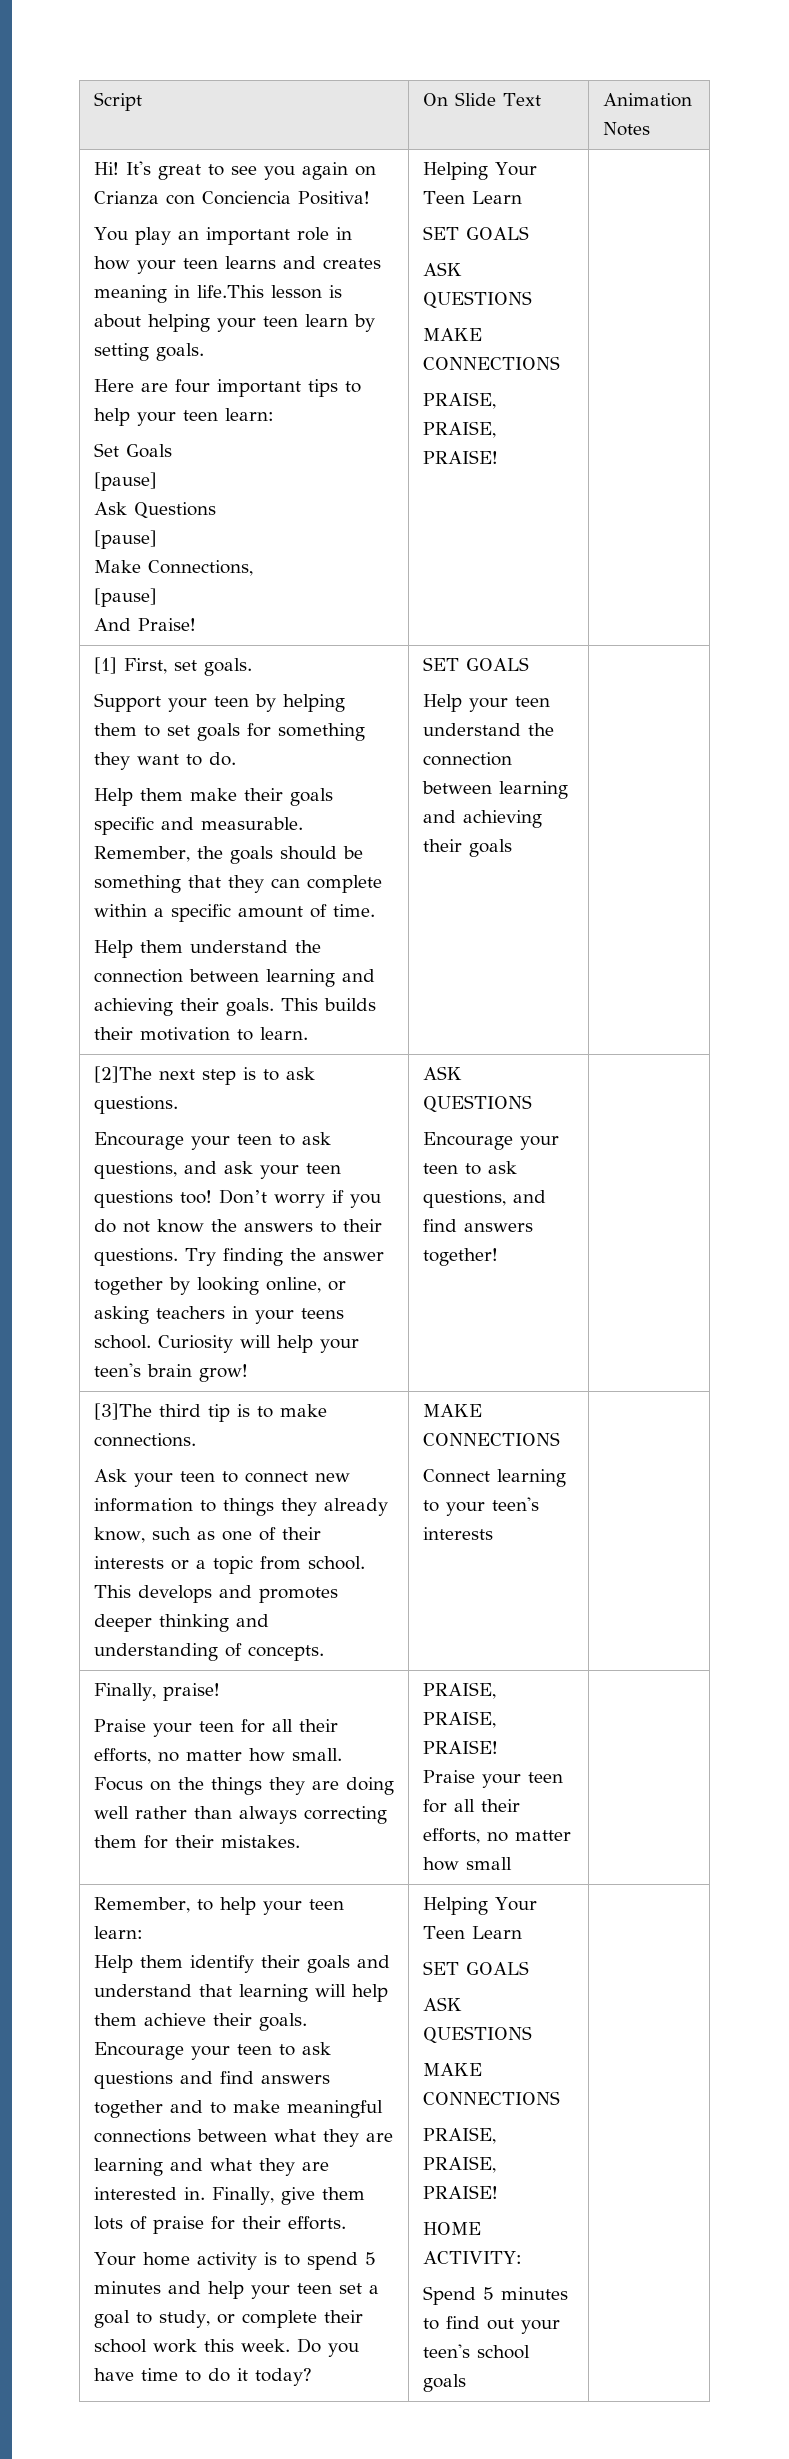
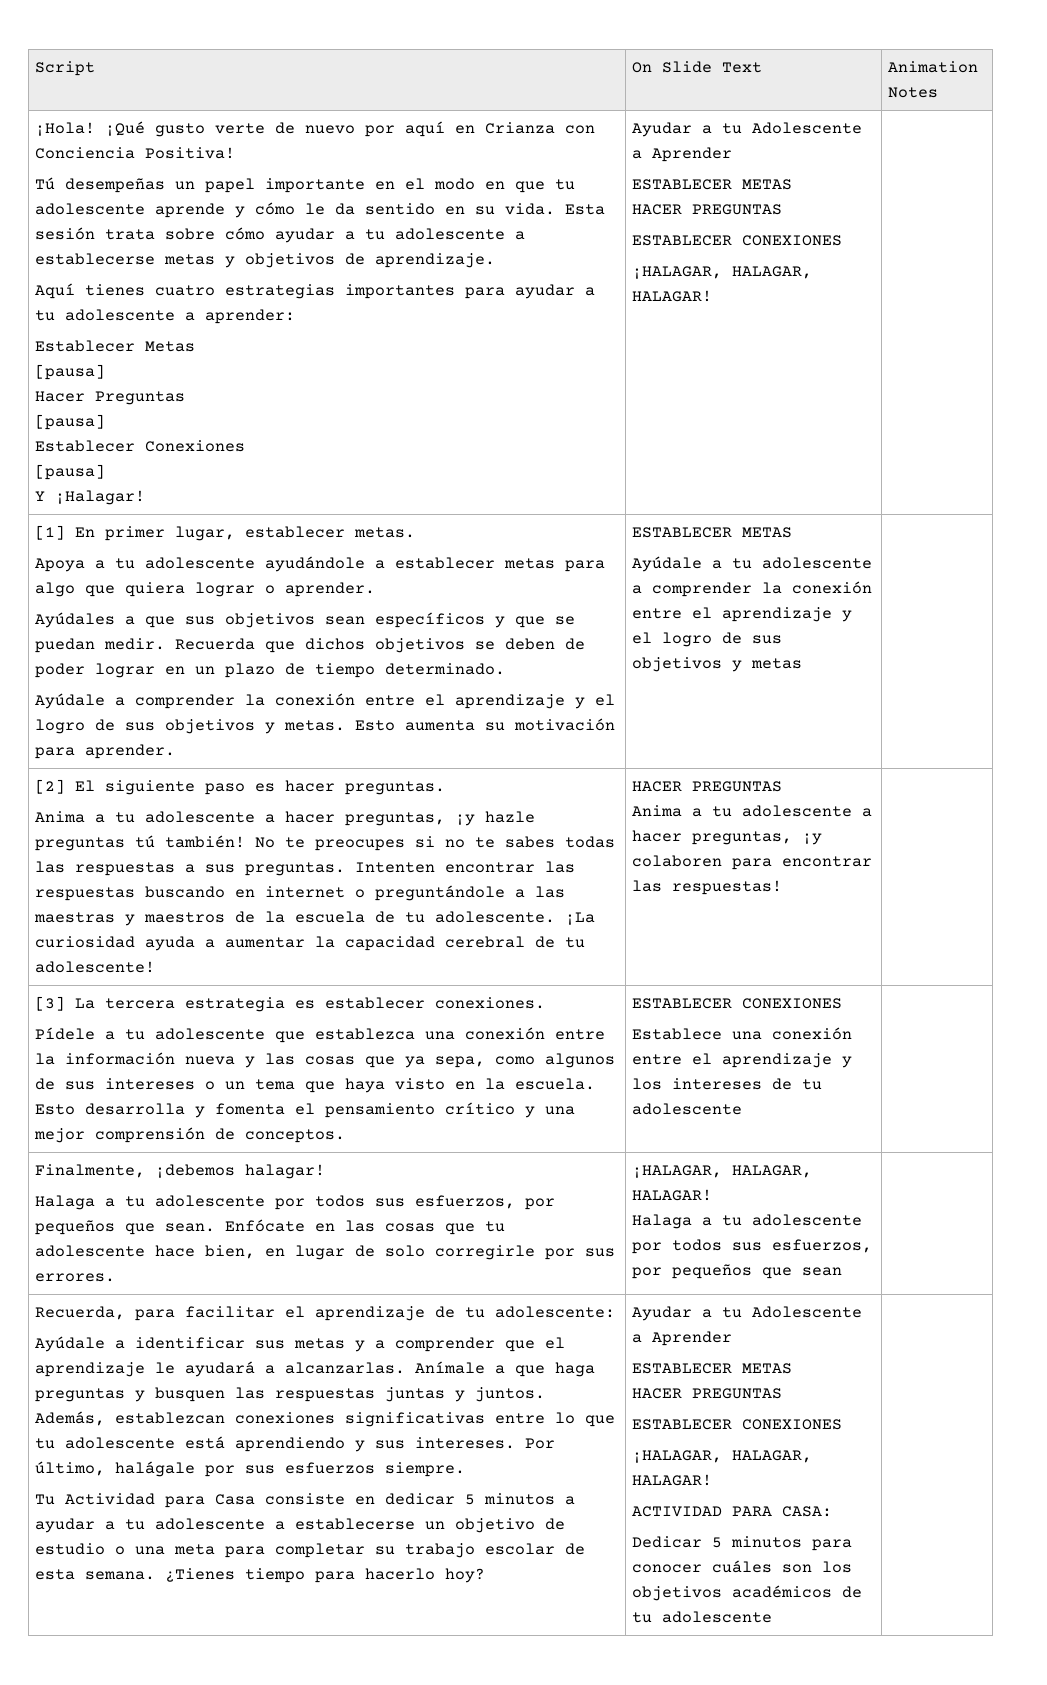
- Hi! It's great to see you again on Crianza con Conciencia Positiva!
- You play an important role in how your teen learns and creates meaning in life.This lesson is about helping your teen learn by setting goals.
- Here are four important tips to help your teen learn:
- Set Goals
- [pause]
- Ask Questions
- [pause]
- Make Connections,
- [pause]
- And Praise! | Helping Your Teen Learn
- SET GOALS
- ASK QUESTIONS
- MAKE CONNECTIONS
- PRAISE, PRAISE, PRAISE! |
- [1] First, set goals.
- Support your teen by helping them to set goals for something they want to do.
- Help them make their goals specific and measurable. Remember, the goals should be something that they can complete within a specific amount of time.
- Help them understand the connection between learning and achieving their goals. This builds their motivation to learn. | SET GOALS
- Help your teen understand the connection between learning and achieving their goals |
- [2]The next step is to ask questions.
- Encourage your teen to ask questions, and ask your teen questions too! Don’t worry if you do not know the answers to their questions. Try finding the answer together by looking online, or asking teachers in your teens school. Curiosity will help your teen's brain grow! | ASK QUESTIONS
- Encourage your teen to ask questions, and find answers together! |
- [3]The third tip is to make connections.
- Ask your teen to connect new information to things they already know, such as one of their interests or a topic from school. This develops and promotes deeper thinking and understanding of concepts. | MAKE CONNECTIONS
- Connect learning to your teen's interests |
- Finally, praise!
- Praise your teen for all their efforts, no matter how small. Focus on the things they are doing well rather than always correcting them for their mistakes. | PRAISE, PRAISE, PRAISE!
- Praise your teen for all their efforts, no matter how small |
- Remember, to help your teen learn:
- Help them identify their goals and understand that learning will help them achieve their goals. Encourage your teen to ask questions and find answers together and to make meaningful connections between what they are learning and what they are interested in. Finally, give them lots of praise for their efforts.
- Your home activity is to spend 5 minutes and help your teen set a goal to study, or complete their school work this week. Do you have time to do it today? | Helping Your Teen Learn
- SET GOALS
- ASK QUESTIONS
- MAKE CONNECTIONS
- PRAISE, PRAISE, PRAISE!
- HOME ACTIVITY:
- Spend 5 minutes to find out your teen's school goals
+ ¡Hola! ¡Qué gusto verte de nuevo por aquí en Crianza con Conciencia Positiva!
+ Tú desempeñas un papel importante en el modo en que tu adolescente aprende y cómo le da sentido en su vida. Esta sesión trata sobre cómo ayudar a tu adolescente a establecerse metas y objetivos de aprendizaje.
+ Aquí tienes cuatro estrategias importantes para ayudar a tu adolescente a aprender:
+ Establecer Metas
+ [pausa]
+ Hacer Preguntas
+ [pausa]
+ Establecer Conexiones
+ [pausa]
+ Y ¡Halagar! | Ayudar a tu Adolescente a Aprender
+ ESTABLECER METAS
+ HACER PREGUNTAS
+ ESTABLECER CONEXIONES
+ ¡HALAGAR, HALAGAR, HALAGAR! |
+ [1] En primer lugar, establecer metas.
+ Apoya a tu adolescente ayudándole a establecer metas para algo que quiera lograr o aprender.
+ Ayúdales a que sus objetivos sean específicos y que se puedan medir. Recuerda que dichos objetivos se deben de poder lograr en un plazo de tiempo determinado.
+ Ayúdale a comprender la conexión entre el aprendizaje y el logro de sus objetivos y metas. Esto aumenta su motivación para aprender. | ESTABLECER METAS
+ Ayúdale a tu adolescente a comprender la conexión entre el aprendizaje y el logro de sus objetivos y metas |
+ [2] El siguiente paso es hacer preguntas.
+ Anima a tu adolescente a hacer preguntas, ¡y hazle preguntas tú también! No te preocupes si no te sabes todas las respuestas a sus preguntas. Intenten encontrar las respuestas buscando en internet o preguntándole a las maestras y maestros de la escuela de tu adolescente. ¡La curiosidad ayuda a aumentar la capacidad cerebral de tu adolescente! | HACER PREGUNTAS
+ Anima a tu adolescente a hacer preguntas, ¡y colaboren para encontrar las respuestas! |
+ [3] La tercera estrategia es establecer conexiones.
+ Pídele a tu adolescente que establezca una conexión entre la información nueva y las cosas que ya sepa, como algunos de sus intereses o un tema que haya visto en la escuela. Esto desarrolla y fomenta el pensamiento crítico y una mejor comprensión de conceptos. | ESTABLECER CONEXIONES
+ Establece una conexión entre el aprendizaje y los intereses de tu adolescente |
+ Finalmente, ¡debemos halagar!
+ Halaga a tu adolescente por todos sus esfuerzos, por pequeños que sean. Enfócate en las cosas que tu adolescente hace bien, en lugar de solo corregirle por sus errores. | ¡HALAGAR, HALAGAR, HALAGAR!
+ Halaga a tu adolescente por todos sus esfuerzos, por pequeños que sean |
+ Recuerda, para facilitar el aprendizaje de tu adolescente:
+ Ayúdale a identificar sus metas y a comprender que el aprendizaje le ayudará a alcanzarlas. Anímale a que haga preguntas y busquen las respuestas juntas y juntos. Además, establezcan conexiones significativas entre lo que tu adolescente está aprendiendo y sus intereses. Por último, halágale por sus esfuerzos siempre.
+ Tu Actividad para Casa consiste en dedicar 5 minutos a ayudar a tu adolescente a establecerse un objetivo de estudio o una meta para completar su trabajo escolar de esta semana. ¿Tienes tiempo para hacerlo hoy? | Ayudar a tu Adolescente a Aprender
+ ESTABLECER METAS
+ HACER PREGUNTAS
+ ESTABLECER CONEXIONES
+ ¡HALAGAR, HALAGAR, HALAGAR!
+ ACTIVIDAD PARA CASA:
+ Dedicar 5 minutos para conocer cuáles son los objetivos académicos de tu adolescente

